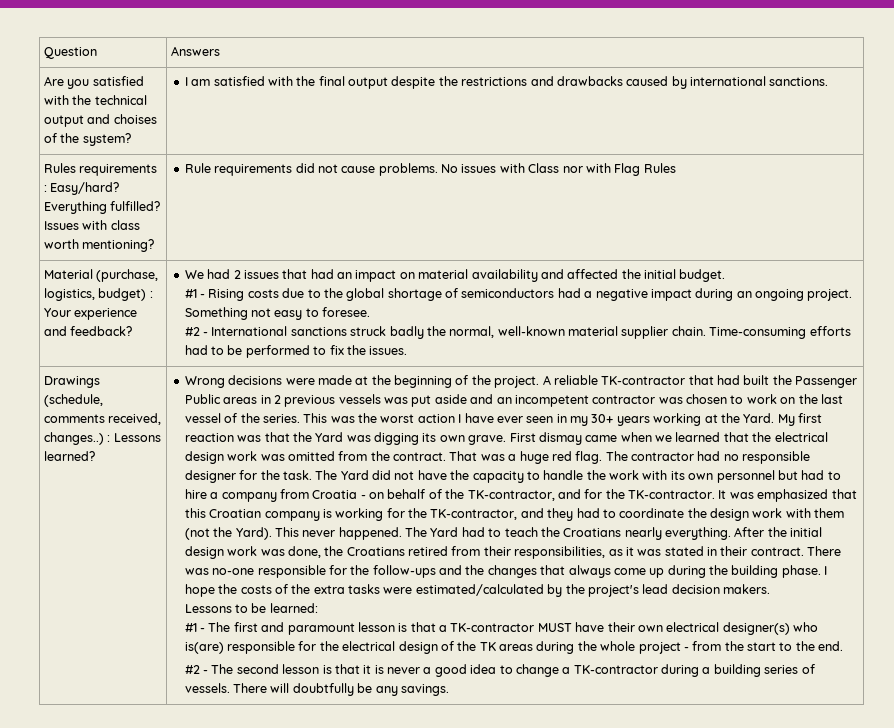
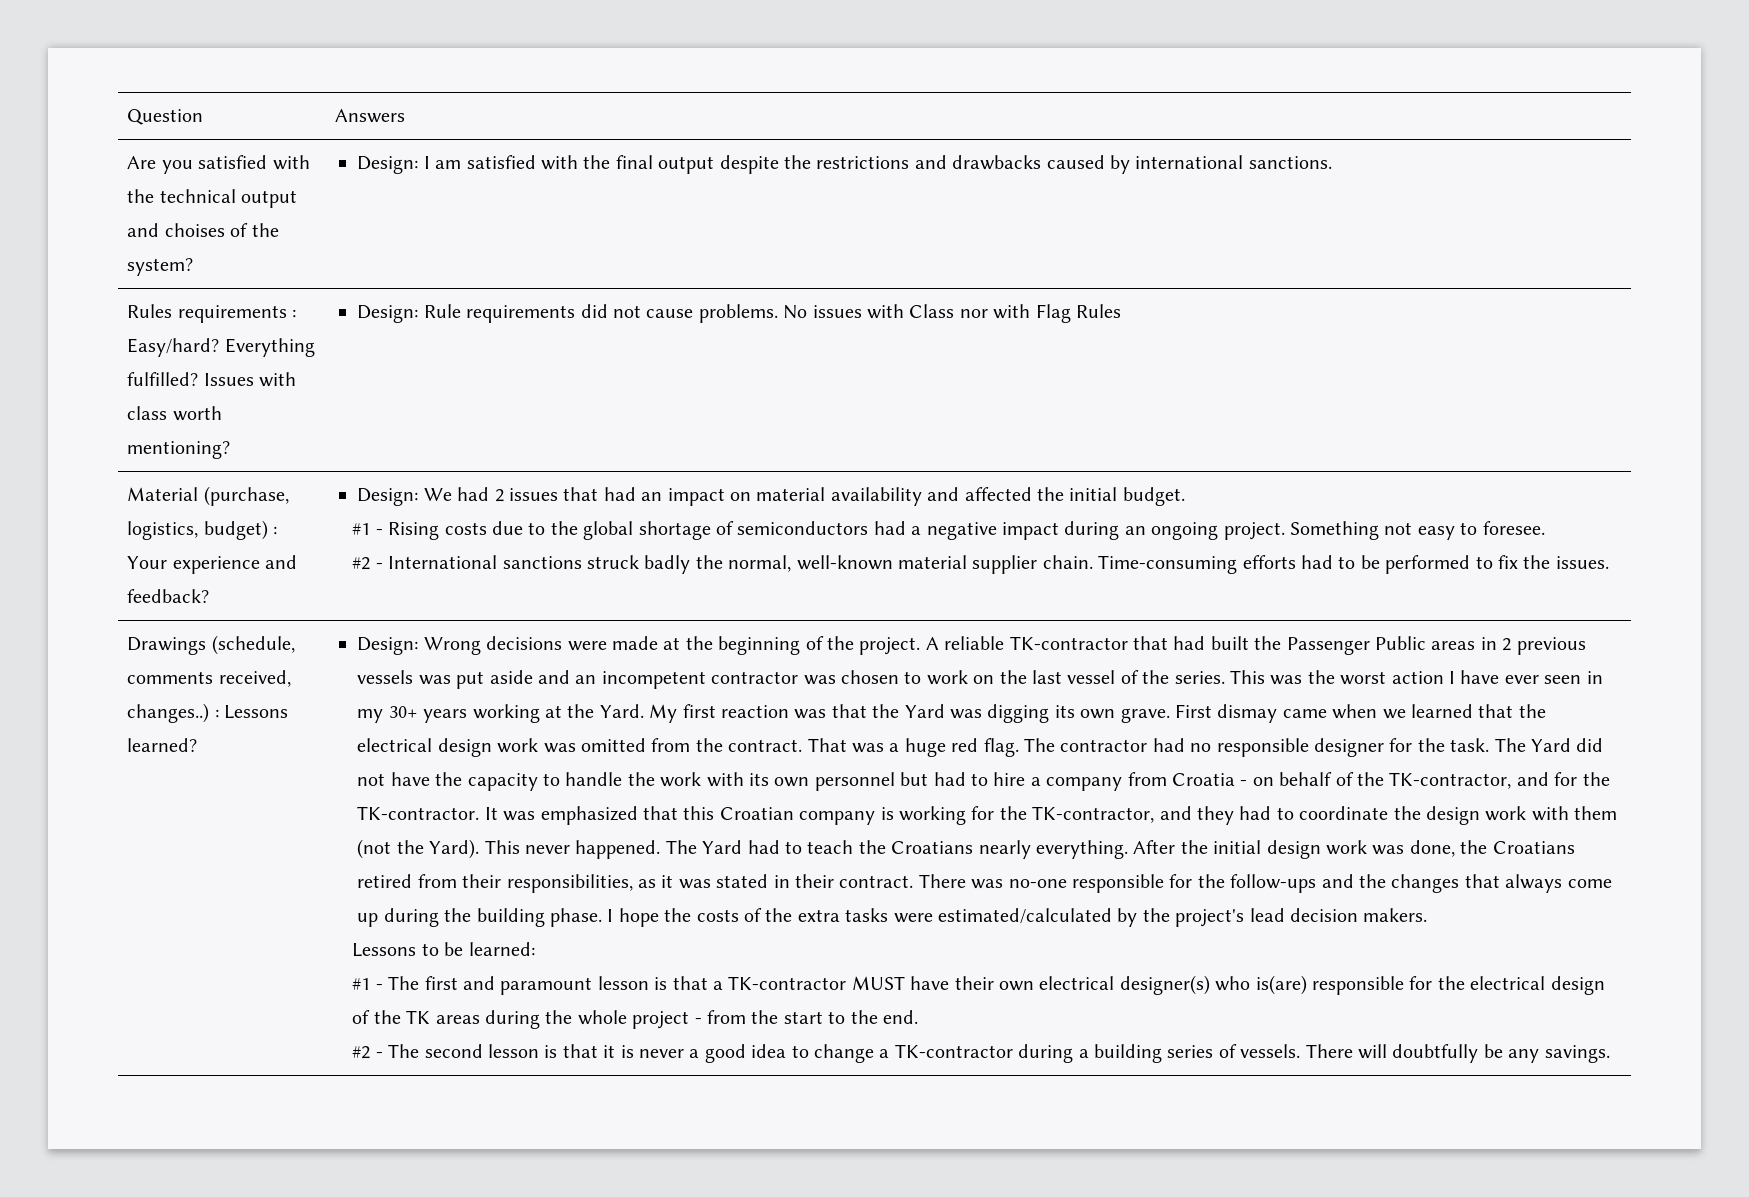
- Are you satisfied with the technical output and choises of the system? | I am satisfied with the final output despite the restrictions and drawbacks caused by international sanctions.
+ Are you satisfied with the technical output and choises of the system? | Design: I am satisfied with the final output despite the restrictions and drawbacks caused by international sanctions.
- Rules requirements : Easy/hard? Everything fulfilled? Issues with class worth mentioning? | Rule requirements did not cause problems. No issues with Class nor with Flag Rules
+ Rules requirements : Easy/hard? Everything fulfilled? Issues with class worth mentioning? | Design: Rule requirements did not cause problems. No issues with Class nor with Flag Rules
- We had 2 issues that had an impact on material availability and affected the initial budget.
+ Design: We had 2 issues that had an impact on material availability and affected the initial budget.
- Wrong decisions were made at the beginning of the project.
+ Design: Wrong decisions were made at the beginning of the project.

